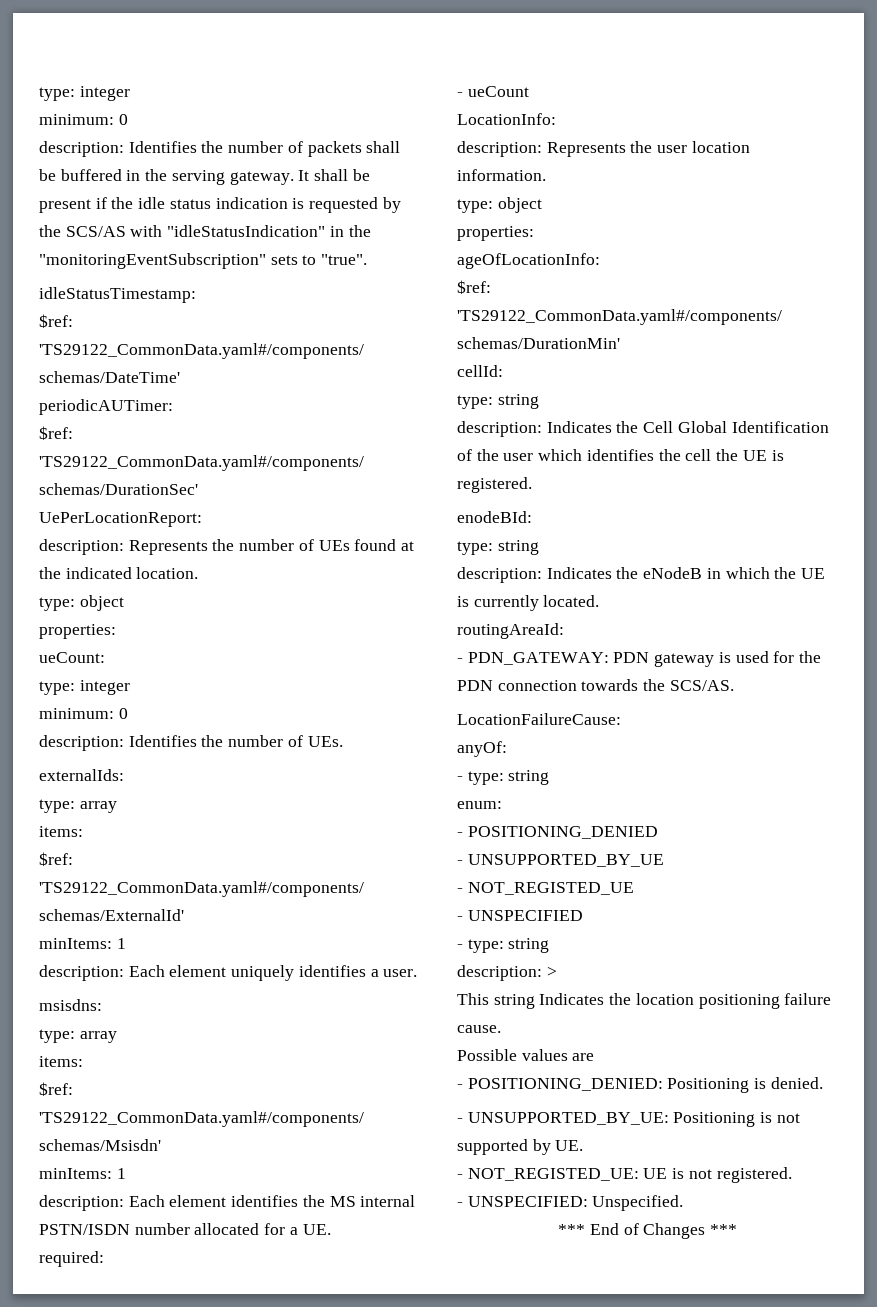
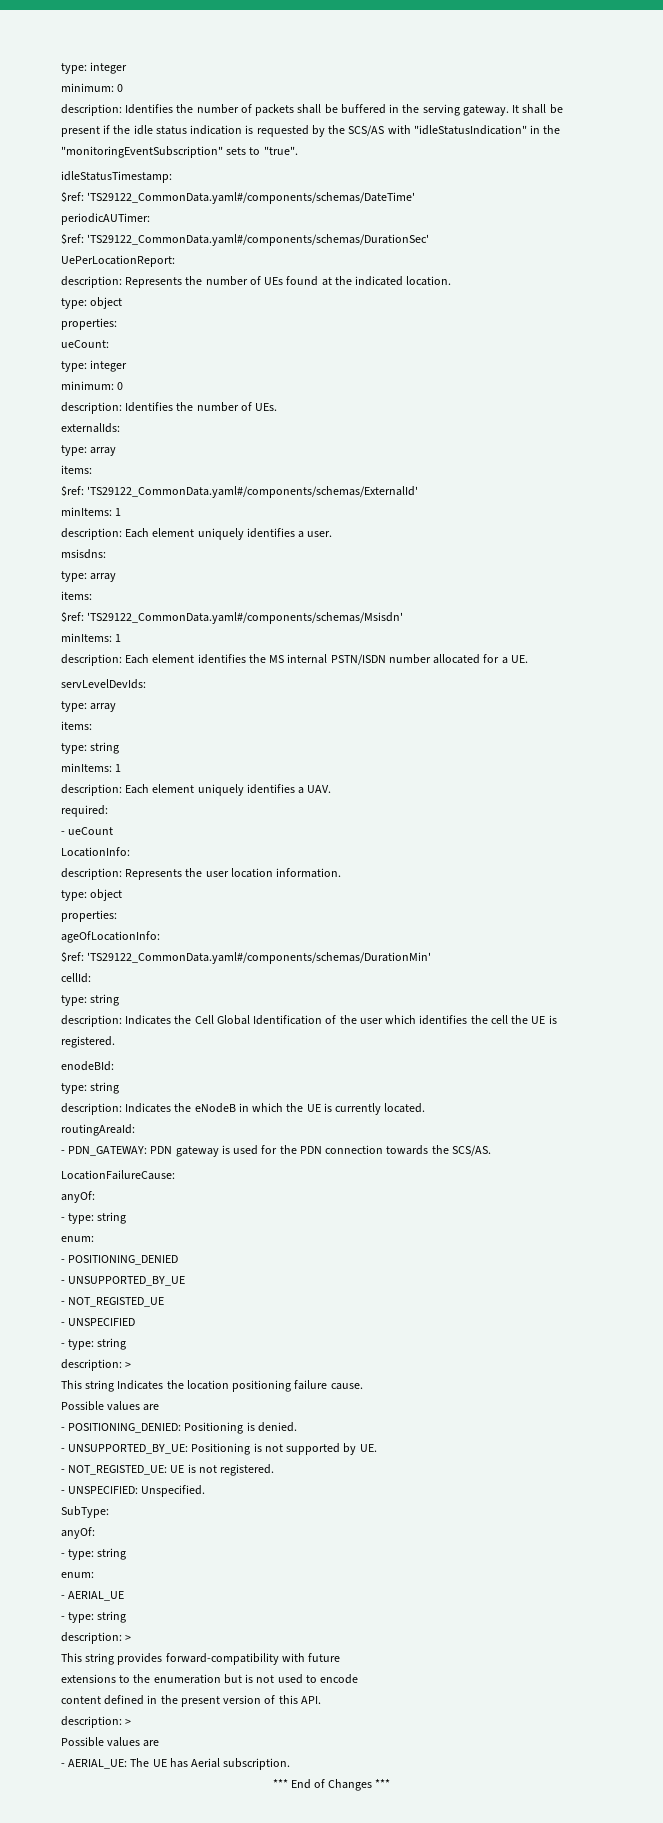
+ servLevelDevIds:
+ type: array
+ items:
+ type: string
+ minItems: 1
+ description: Each element uniquely identifies a UAV.
+ SubType:
+ anyOf:
+ - type: string
+ enum:
+ - AERIAL_UE
+ - type: string
+ description: >
+ This string provides forward-compatibility with future
+ extensions to the enumeration but is not used to encode
+ content defined in the present version of this API.
+ description: >
+ Possible values are
+ - AERIAL_UE: The UE has Aerial subscription.

